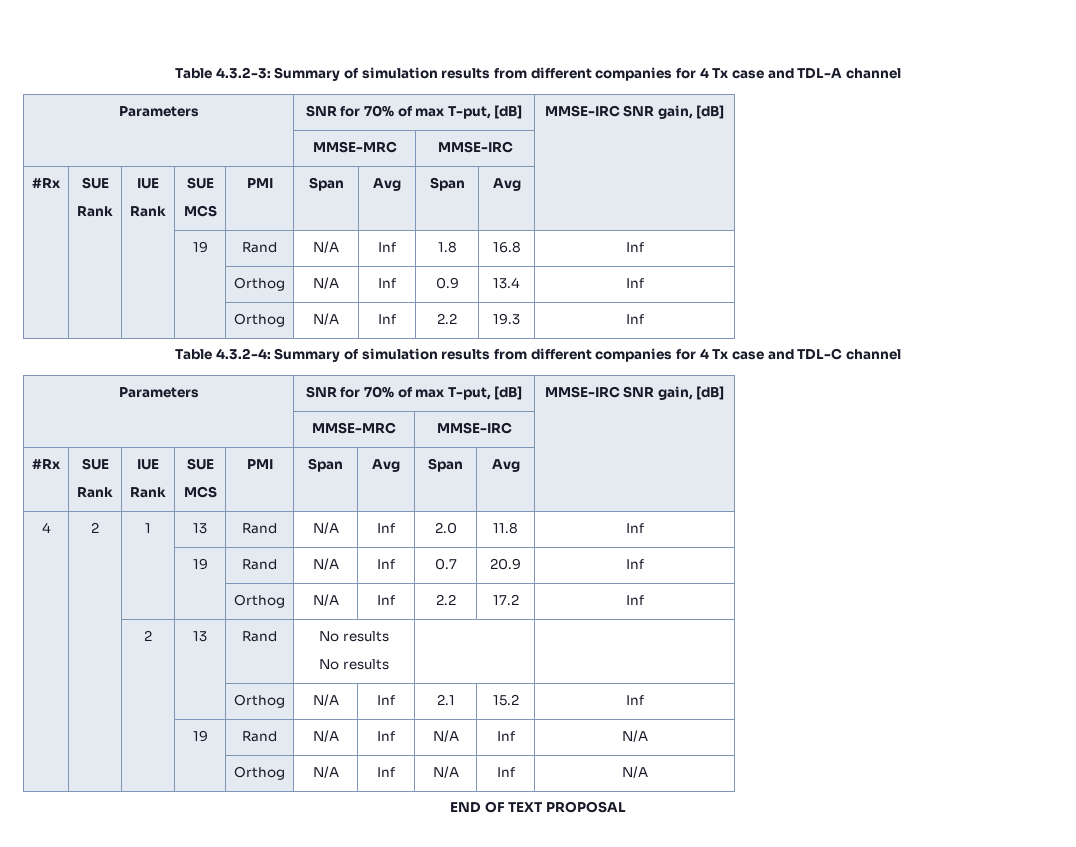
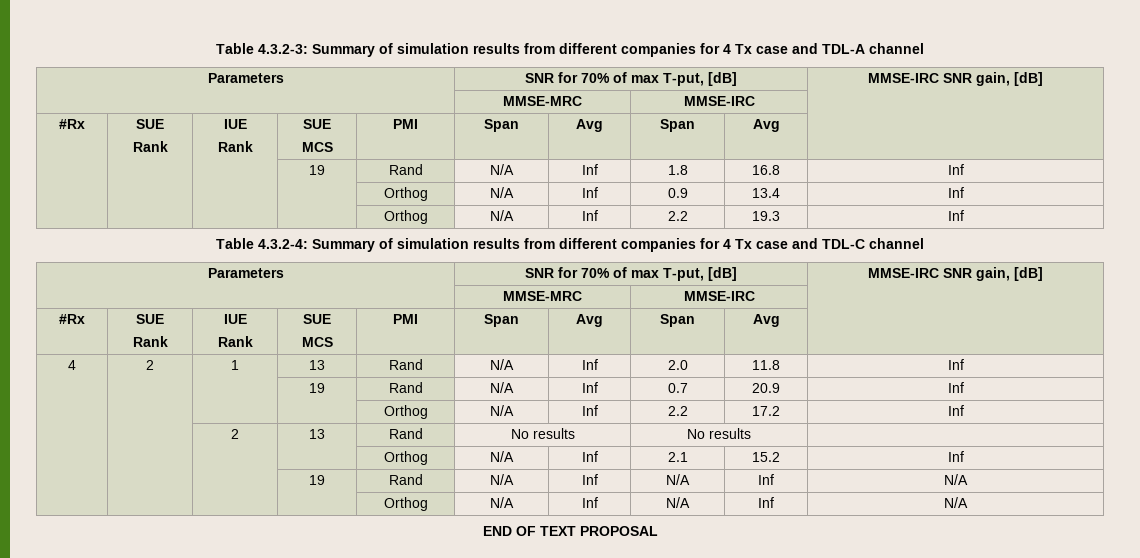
- | | 2 | 13 | Rand | No results
- No results | |
+ | | 2 | 13 | Rand | No results | No results |

